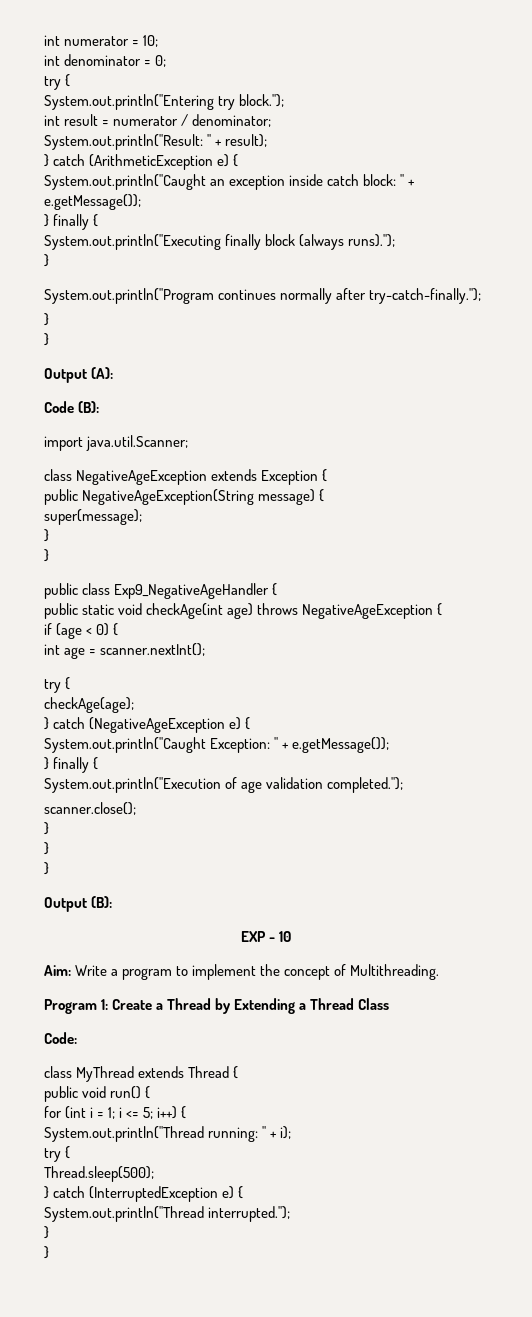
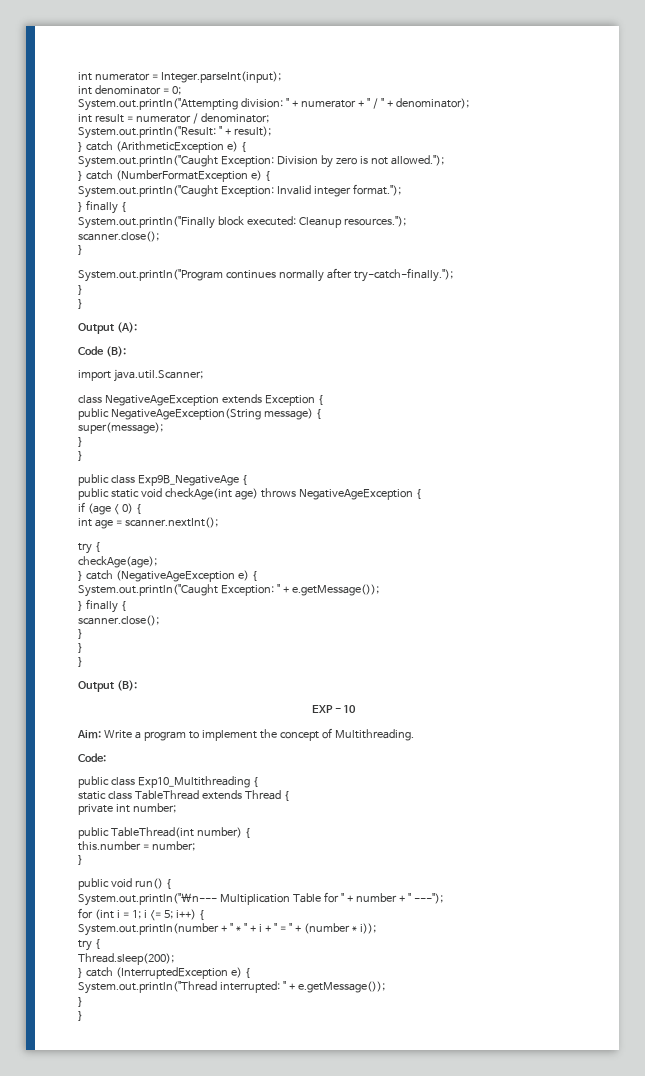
- int numerator = 10;
+ int numerator = Integer.parseInt(input);
  int denominator = 0;
- try {
- System.out.println("Entering try block.");
+ System.out.println("Attempting division: " + numerator + " / " + denominator);
- System.out.println("Caught an exception inside catch block: " + e.getMessage());
+ System.out.println("Caught Exception: Division by zero is not allowed.");
+ } catch (NumberFormatException e) {
+ System.out.println("Caught Exception: Invalid integer format.");
  } finally {
- System.out.println("Executing finally block (always runs).");
+ System.out.println("Finally block executed: Cleanup resources.");
+ scanner.close();
- public class Exp9_NegativeAgeHandler {
+ public class Exp9B_NegativeAge {
- System.out.println("Execution of age validation completed.");
- Program 1: Create a Thread by Extending a Thread Class
  Code:
- class MyThread extends Thread {
+ public class Exp10_Multithreading {
+ static class TableThread extends Thread {
+ private int number;
+ public TableThread(int number) {
+ this.number = number;
+ }
  public void run() {
+ System.out.println("\n--- Multiplication Table for " + number + " ---");
- System.out.println("Thread running: " + i);
+ System.out.println(number + " * " + i + " = " + (number * i));
  try {
- Thread.sleep(500);
+ Thread.sleep(200);
- System.out.println("Thread interrupted.");
+ System.out.println("Thread interrupted: " + e.getMessage());

